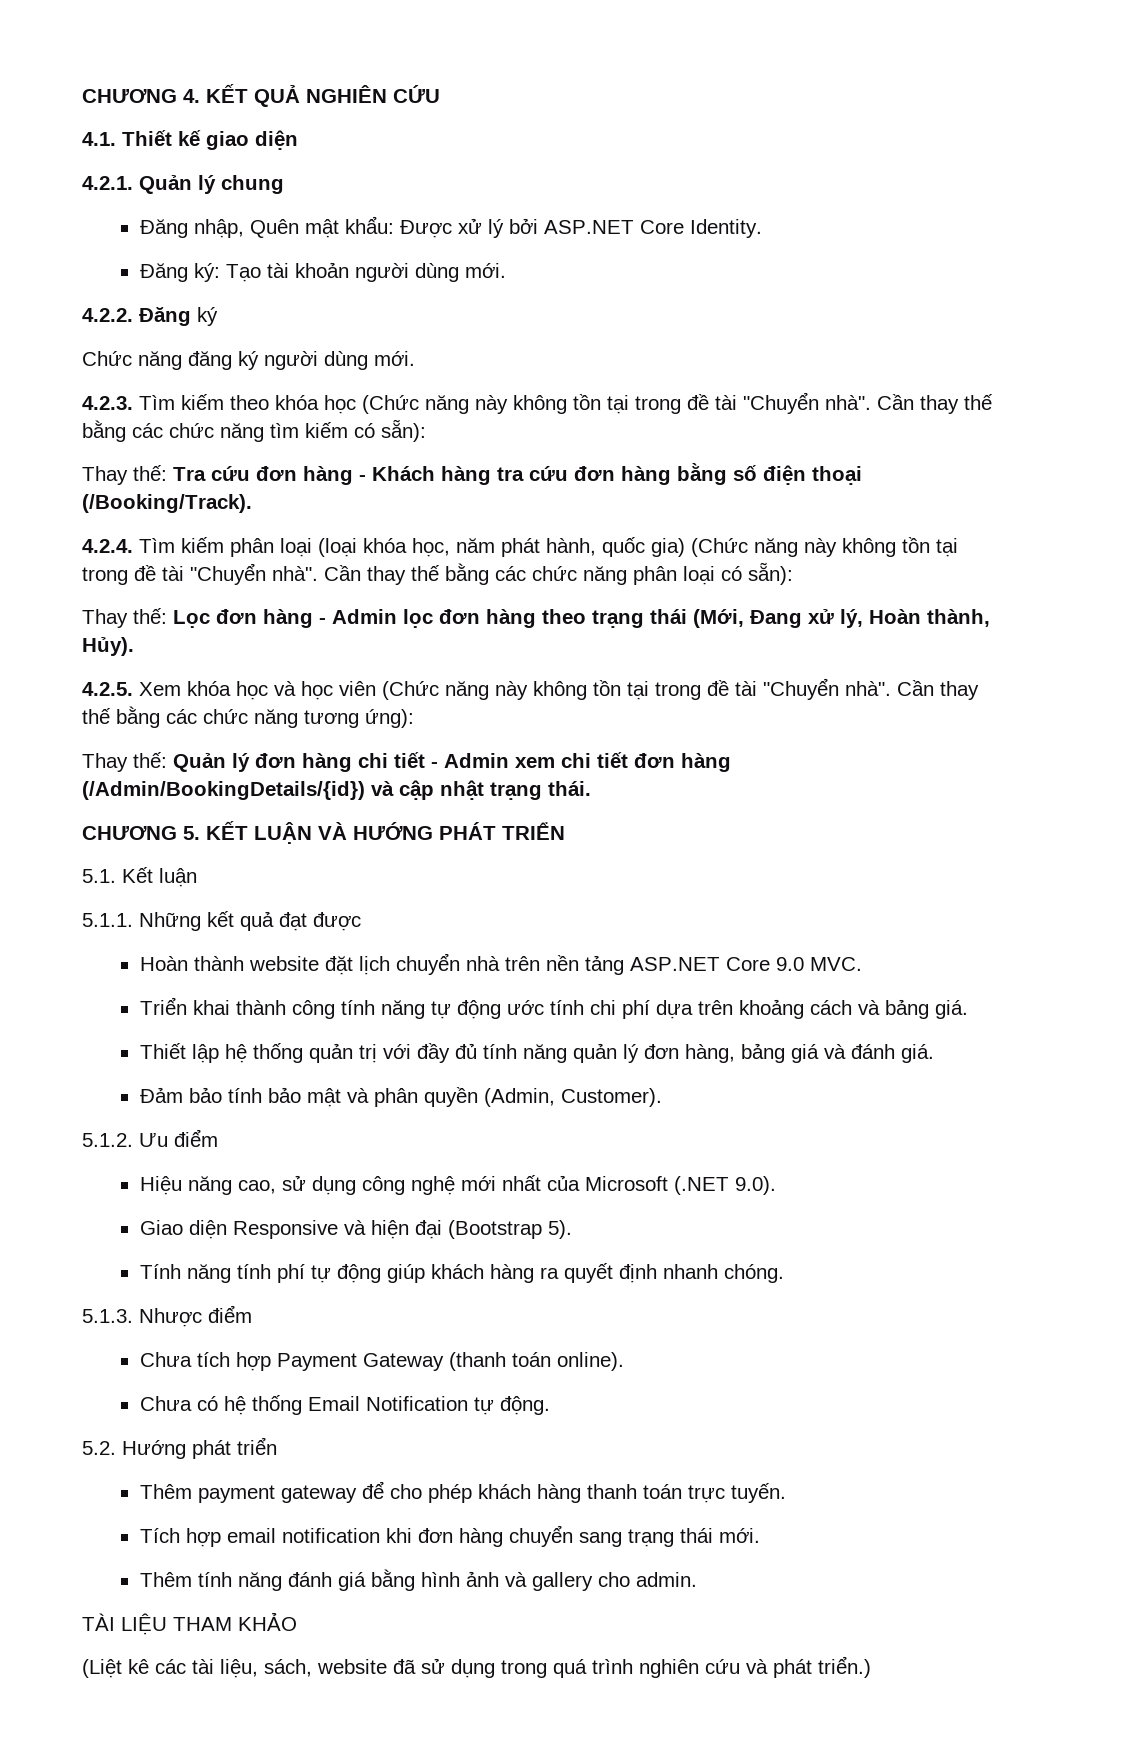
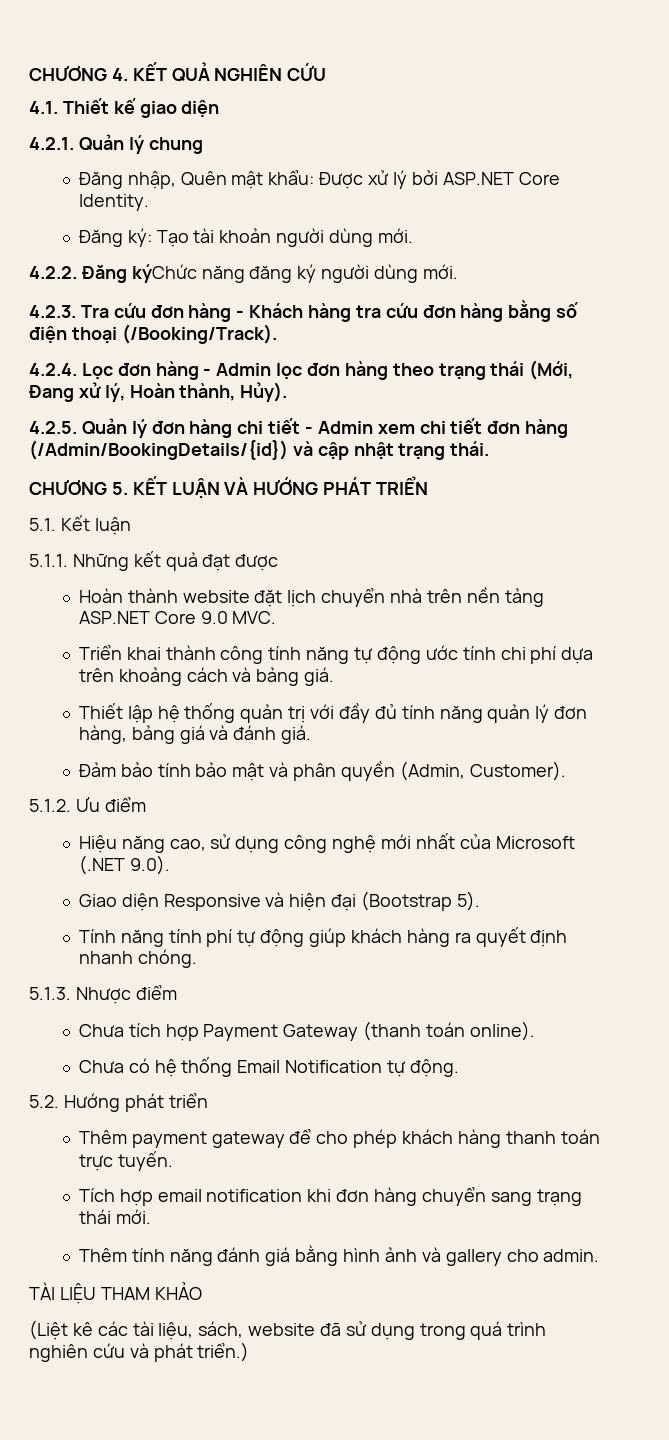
- 4.2.2. Đăng ký
- Chức năng đăng ký người dùng mới.
+ 4.2.2. Đăng kýChức năng đăng ký người dùng mới.
- 4.2.3. Tìm kiếm theo khóa học (Chức năng này không tồn tại trong đề tài "Chuyển nhà". Cần thay thế bằng các chức năng tìm kiếm có sẵn):
- Thay thế: Tra cứu đơn hàng - Khách hàng tra cứu đơn hàng bằng số điện thoại (/Booking/Track).
+ 4.2.3. Tra cứu đơn hàng - Khách hàng tra cứu đơn hàng bằng số điện thoại (/Booking/Track).
- 4.2.4. Tìm kiếm phân loại (loại khóa học, năm phát hành, quốc gia) (Chức năng này không tồn tại trong đề tài "Chuyển nhà". Cần thay thế bằng các chức năng phân loại có sẵn):
- Thay thế: Lọc đơn hàng - Admin lọc đơn hàng theo trạng thái (Mới, Đang xử lý, Hoàn thành, Hủy).
+ 4.2.4. Lọc đơn hàng - Admin lọc đơn hàng theo trạng thái (Mới, Đang xử lý, Hoàn thành, Hủy).
- 4.2.5. Xem khóa học và học viên (Chức năng này không tồn tại trong đề tài "Chuyển nhà". Cần thay thế bằng các chức năng tương ứng):
- Thay thế: Quản lý đơn hàng chi tiết - Admin xem chi tiết đơn hàng (/Admin/BookingDetails/{id}) và cập nhật trạng thái.
+ 4.2.5. Quản lý đơn hàng chi tiết - Admin xem chi tiết đơn hàng (/Admin/BookingDetails/{id}) và cập nhật trạng thái.

